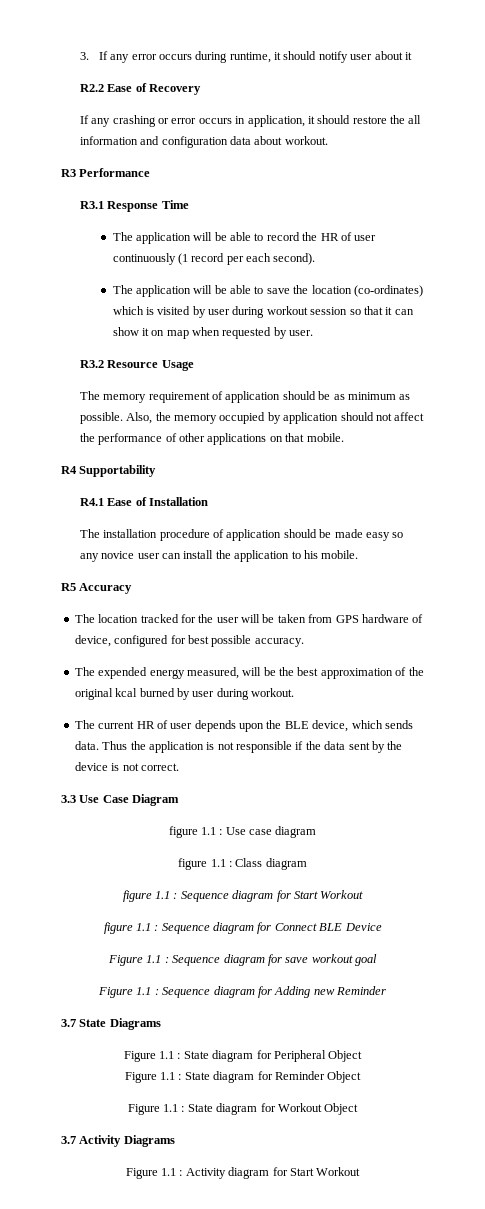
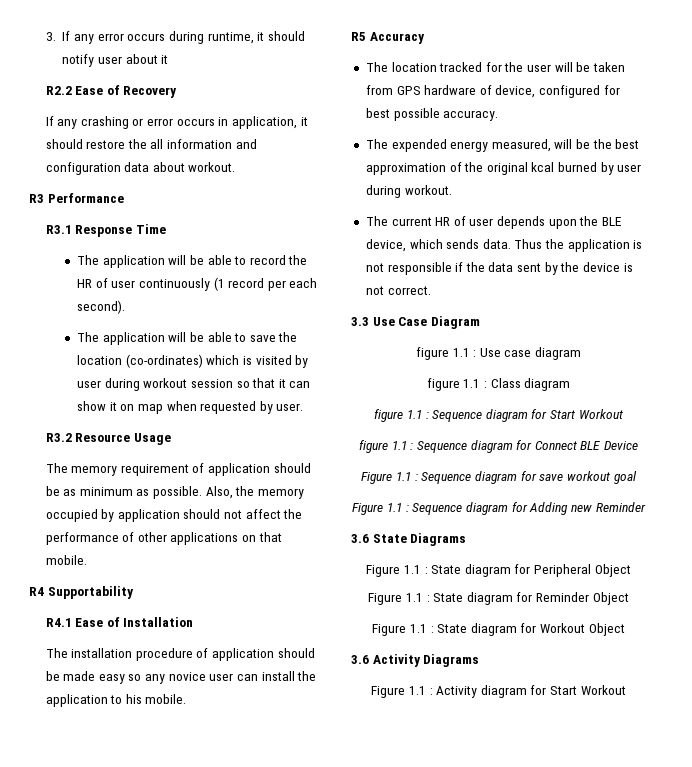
- 3.7 State Diagrams
+ 3.6 State Diagrams
- 3.7 Activity Diagrams
+ 3.6 Activity Diagrams

